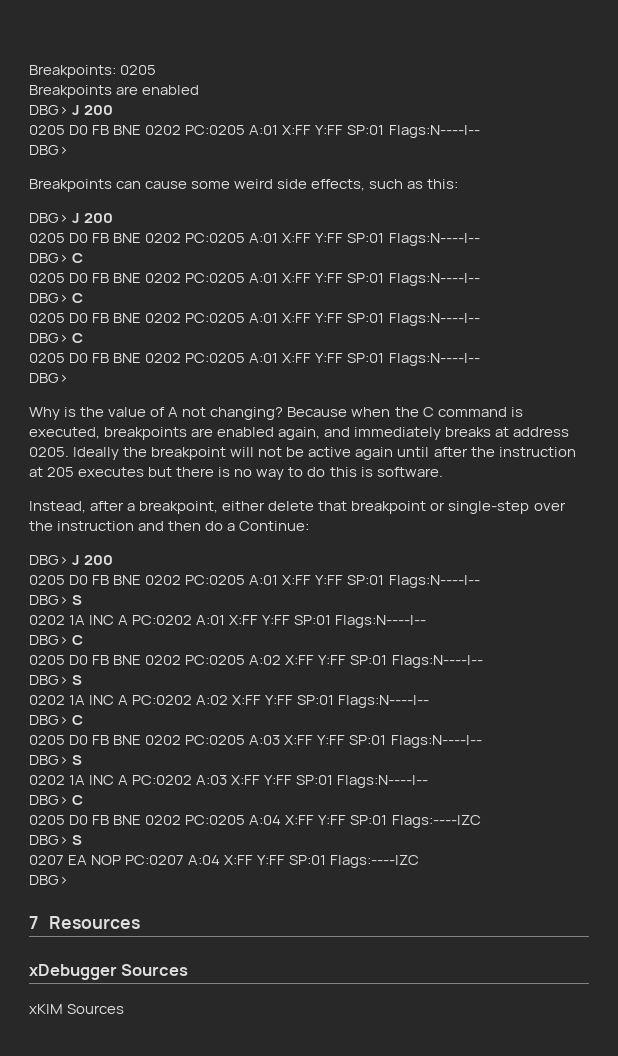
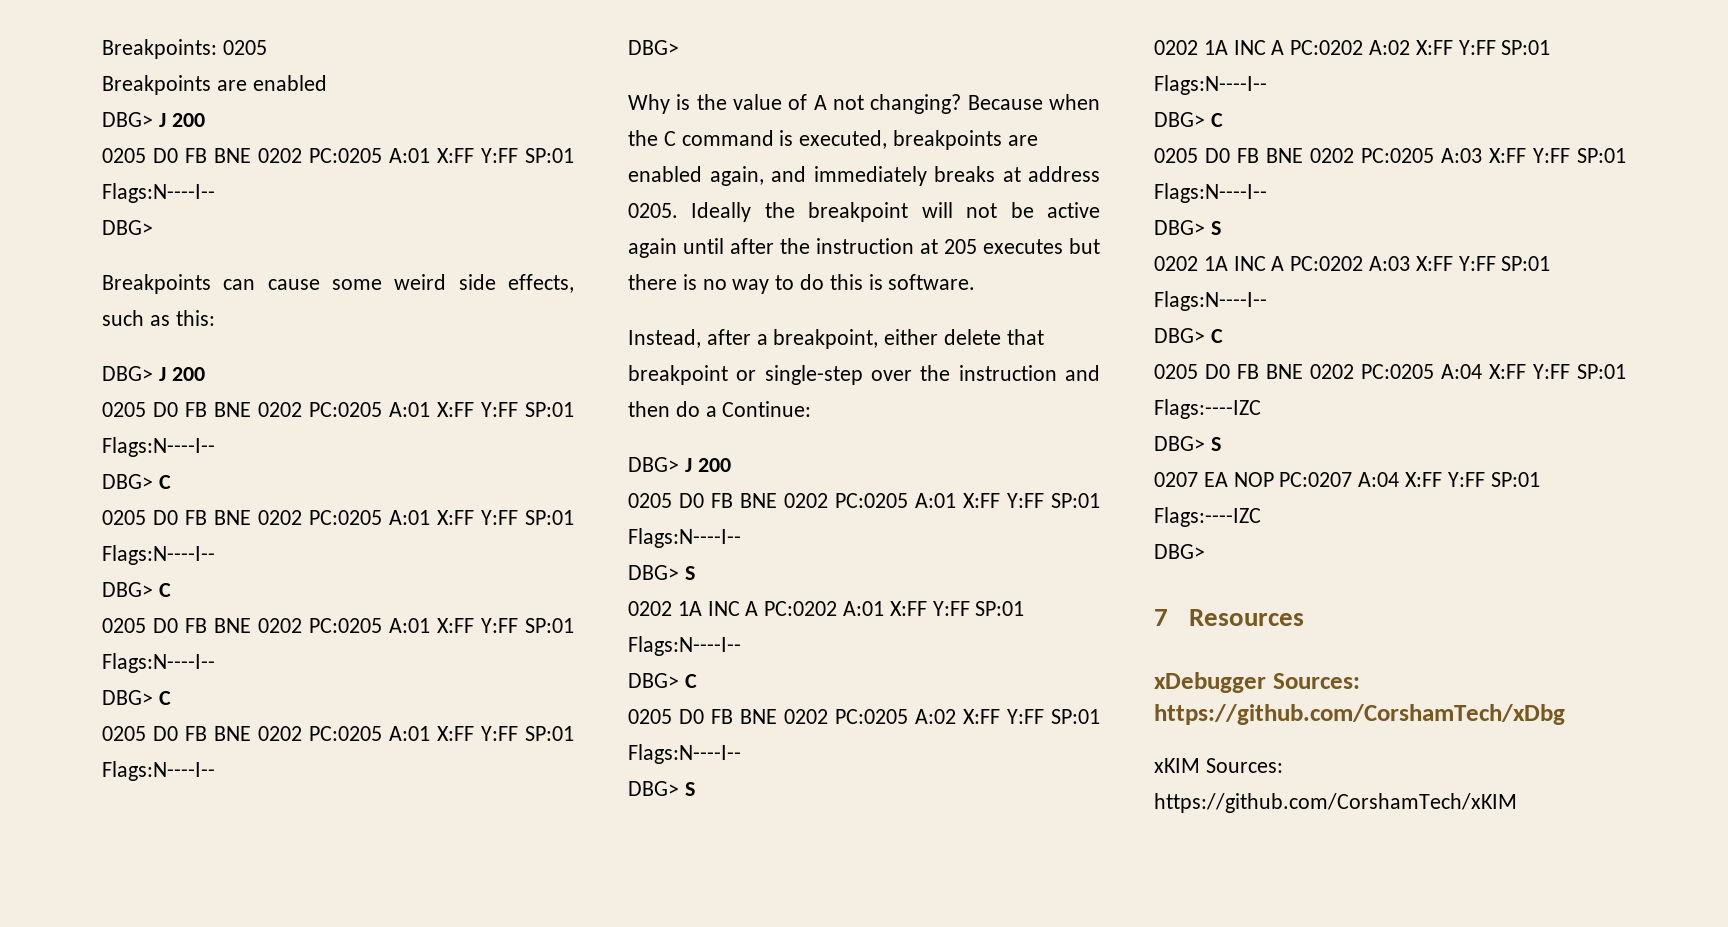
- xDebugger Sources
+ xDebugger Sources: https://github.com/CorshamTech/xDbg
- xKIM Sources
+ xKIM Sources: https://github.com/CorshamTech/xKIM

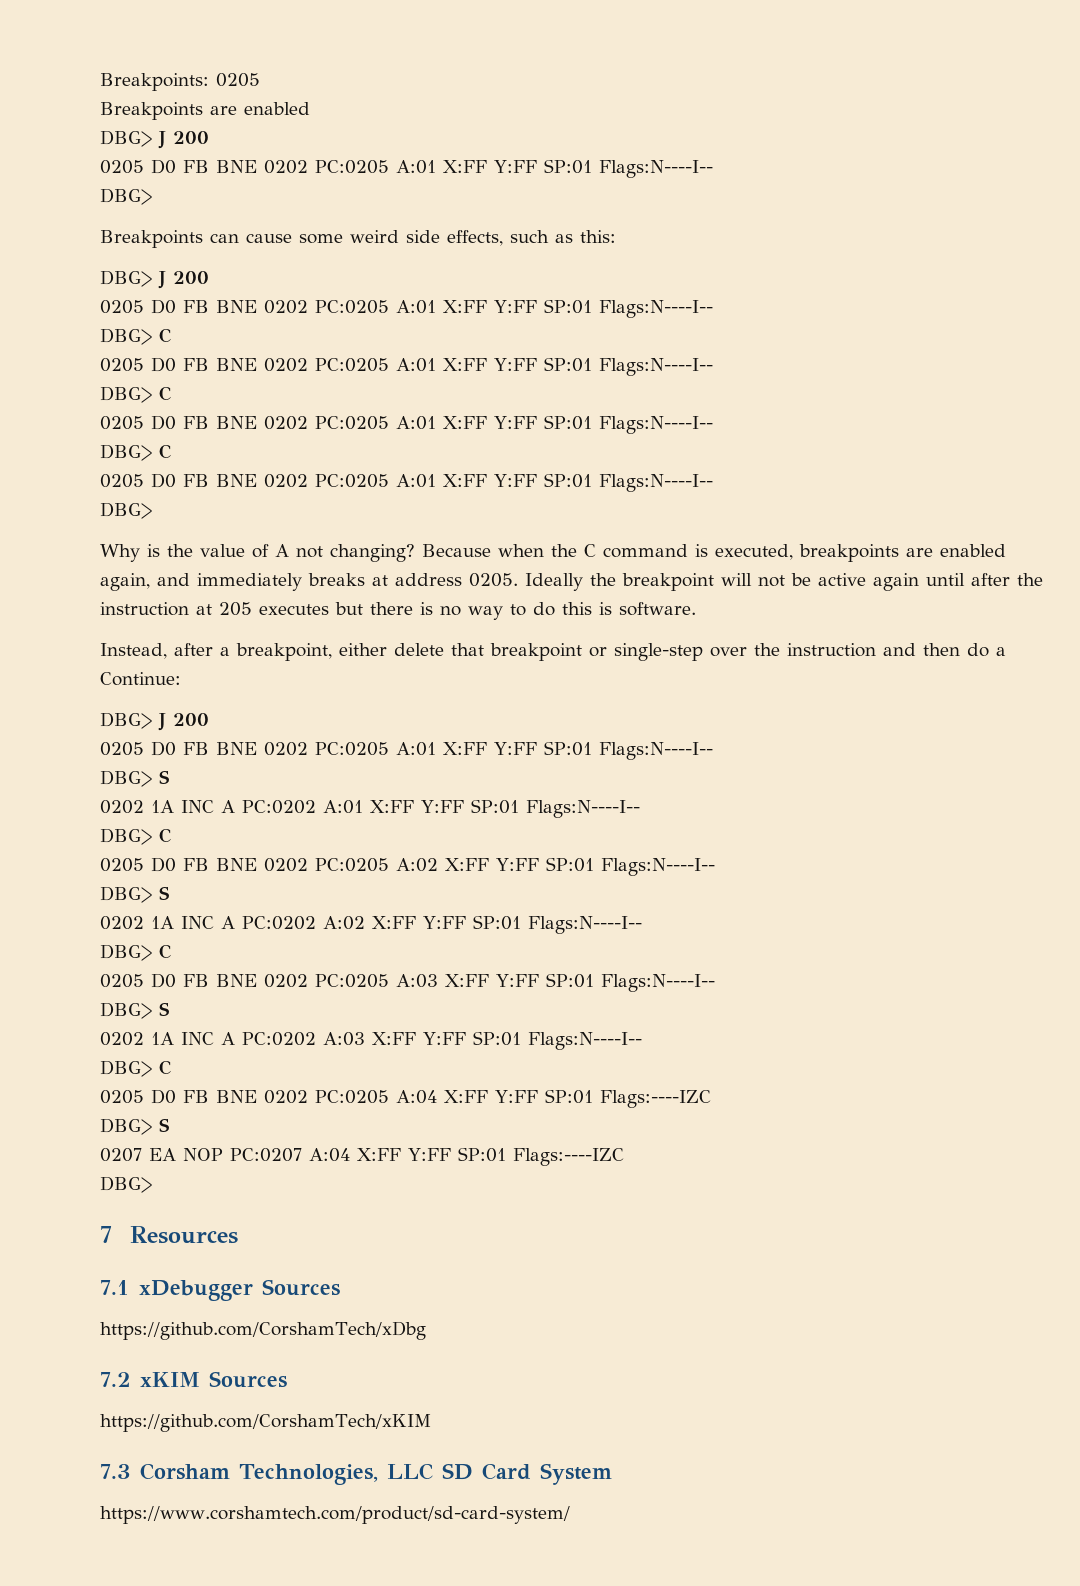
- xDebugger Sources: https://github.com/CorshamTech/xDbg
- xKIM Sources: https://github.com/CorshamTech/xKIM
+ 7.1 xDebugger Sources
+ https://github.com/CorshamTech/xDbg
+ 7.2 xKIM Sources
+ https://github.com/CorshamTech/xKIM
+ 7.3 Corsham Technologies, LLC SD Card System
+ https://www.corshamtech.com/product/sd-card-system/

